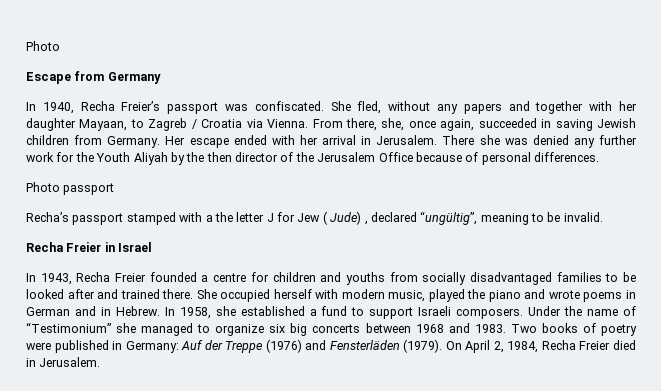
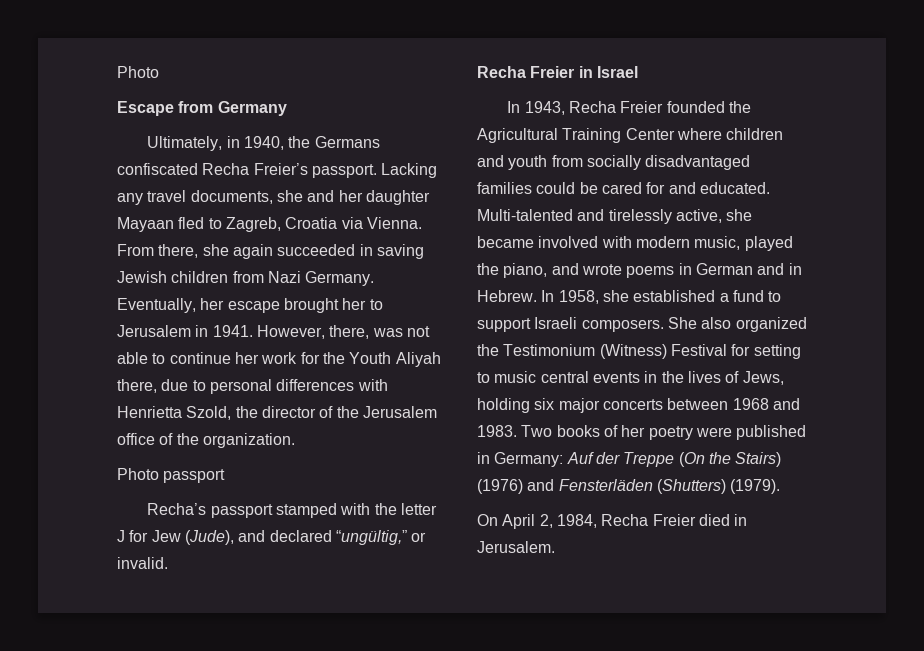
- In 1940, Recha Freier’s passport was confiscated. She fled, without any papers and together with her daughter Mayaan, to Zagreb / Croatia via Vienna.
+ Ultimately, in 1940, the Germans confiscated Recha Freier’s passport. Lacking any travel documents, she and her daughter Mayaan fled to Zagreb, Croatia via Vienna.
- From there, she, once again, succeeded in saving Jewish children from Germany. Her escape ended with her arrival in Jerusalem. There she was denied any further work for the Youth Aliyah by the then director of the Jerusalem Office because of personal differences.
+ From there, she again succeeded in saving Jewish children from Nazi Germany. Eventually, her escape brought her to Jerusalem in 1941. However, there, was not able to continue her work for the Youth Aliyah there, due to personal differences with Henrietta Szold, the director of the Jerusalem office of the organization.
- Recha’s passport stamped with a the letter J for Jew ( Jude) , declared “ungültig”, meaning to be invalid.
+ Recha’s passport stamped with the letter J for Jew (Jude), and declared “ungültig,” or invalid.
- In 1943, Recha Freier founded a centre for children and youths from socially disadvantaged families to be looked after and trained there. She occupied herself with modern music, played the piano and wrote poems in German and in Hebrew.
+ In 1943, Recha Freier founded the Agricultural Training Center where children and youth from socially disadvantaged families could be cared for and educated. Multi-talented and tirelessly active, she became involved with modern music, played the piano, and wrote poems in German and in Hebrew.
- Under the name of “Testimonium” she managed to organize six big concerts between 1968 and 1983.
+ She also organized the Testimonium (Witness) Festival for setting to music central events in the lives of Jews, holding six major concerts between 1968 and 1983.
- Two books of poetry were published in Germany: Auf der Treppe (1976) and Fensterläden (1979). On April 2, 1984, Recha Freier died in Jerusalem.
+ Two books of her poetry were published in Germany: Auf der Treppe (On the Stairs) (1976) and Fensterläden (Shutters) (1979).
+ On April 2, 1984, Recha Freier died in Jerusalem.

